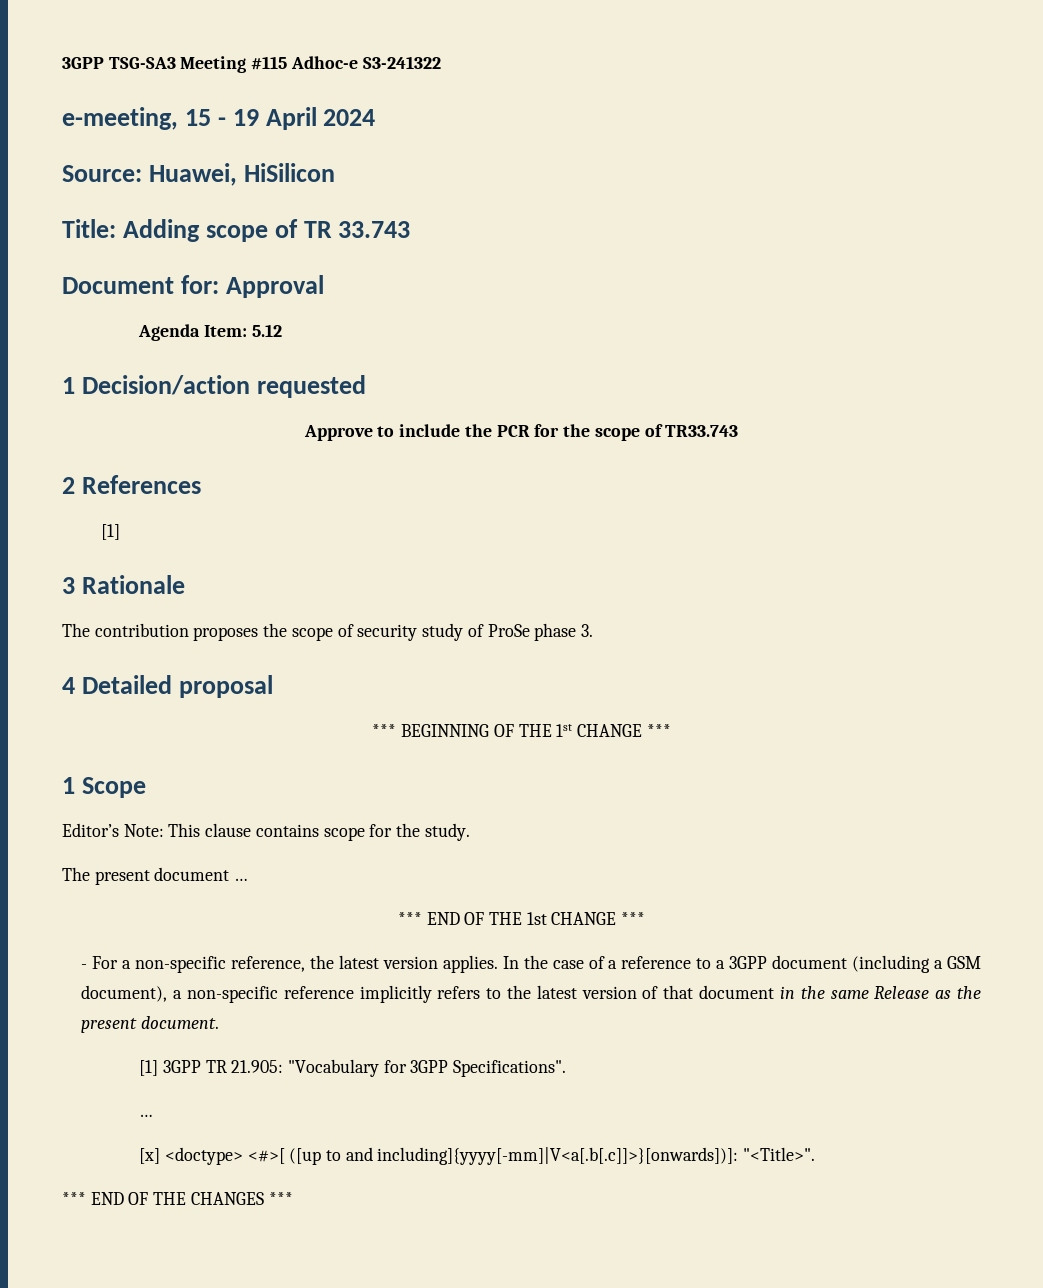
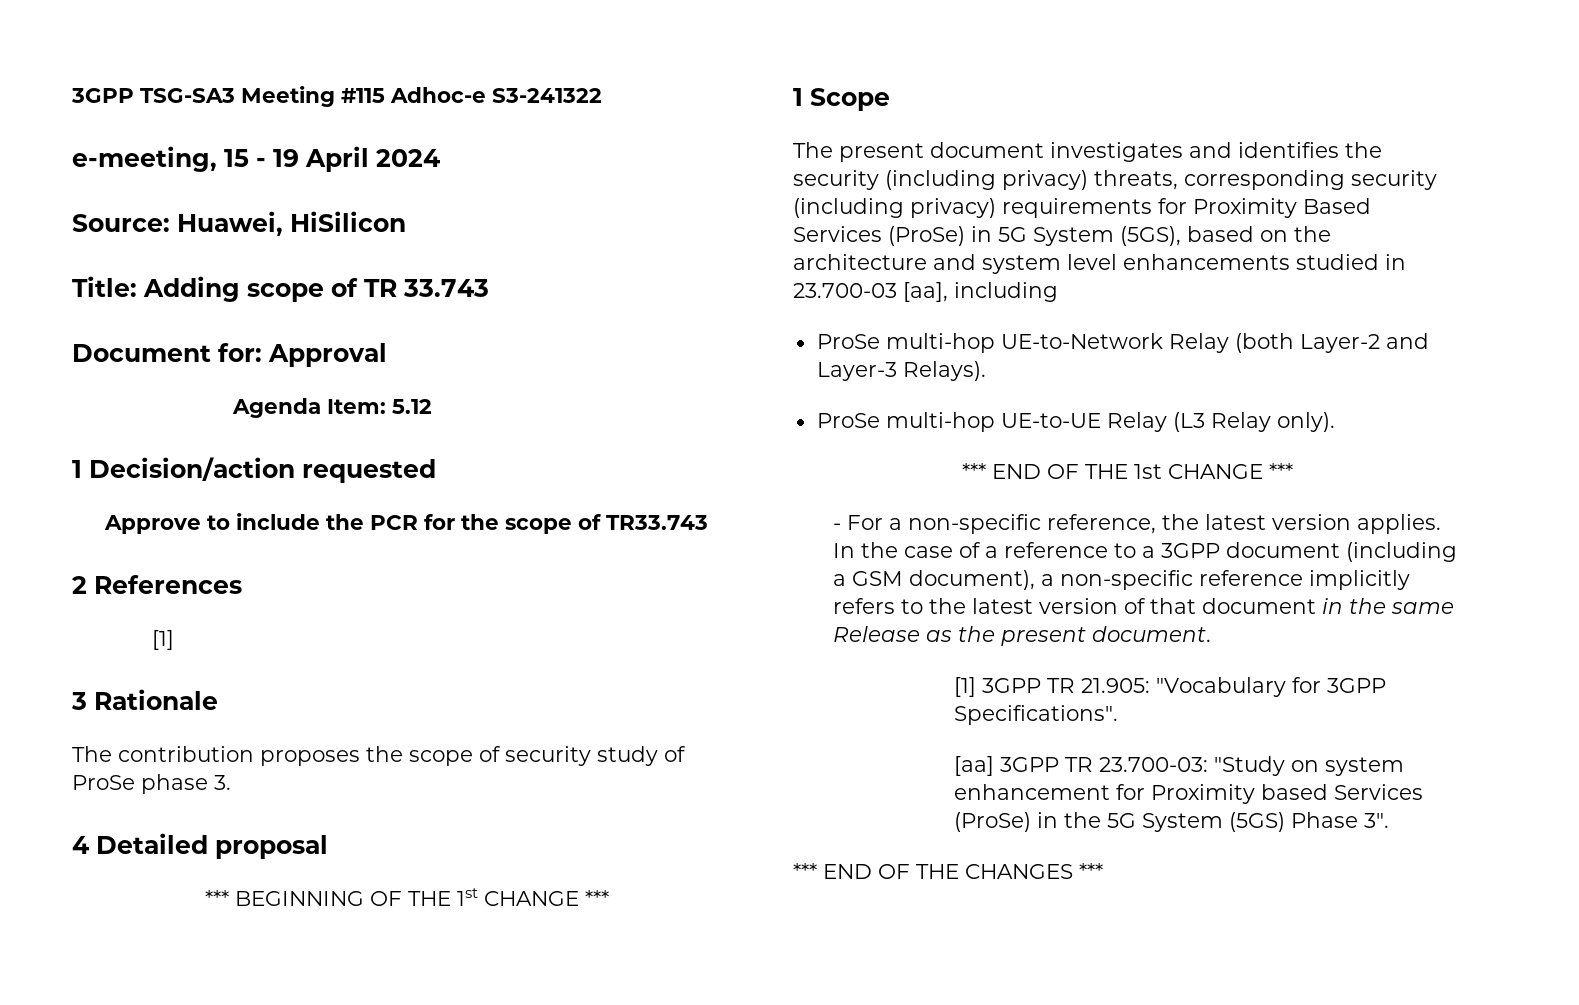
- Editor’s Note: This clause contains scope for the study.
- The present document …
+ The present document investigates and identifies the security (including privacy) threats, corresponding security (including privacy) requirements for Proximity Based Services (ProSe) in 5G System (5GS), based on the architecture and system level enhancements studied in 23.700-03 [aa], including
+ ProSe multi-hop UE-to-Network Relay (both Layer-2 and Layer-3 Relays).
+ ProSe multi-hop UE-to-UE Relay (L3 Relay only).
  [1] 3GPP TR 21.905: "Vocabulary for 3GPP Specifications".
- …
- [x] <doctype> <#>[ ([up to and including]{yyyy[-mm]|V<a[.b[.c]]>}[onwards])]: "<Title>".
+ [aa] 3GPP TR 23.700-03: "Study on system enhancement for Proximity based Services (ProSe) in the 5G System (5GS) Phase 3".

